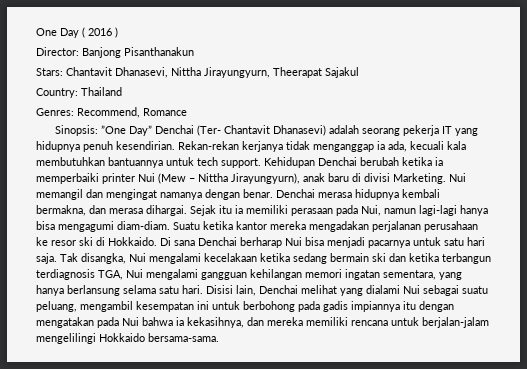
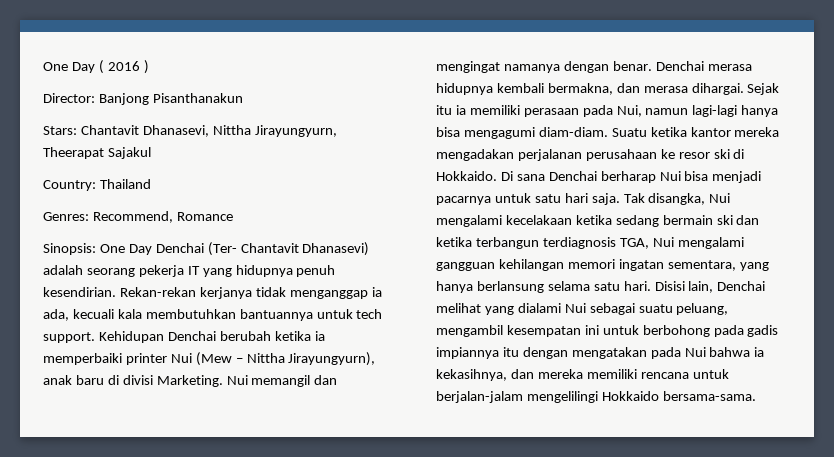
- Sinopsis: ”One Day” Denchai (Ter- Chantavit Dhanasevi) adalah seorang pekerja IT yang hidupnya penuh kesendirian.
+ Sinopsis: One Day Denchai (Ter- Chantavit Dhanasevi) adalah seorang pekerja IT yang hidupnya penuh kesendirian.

